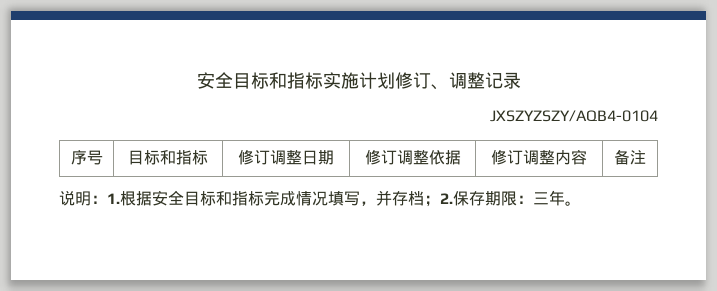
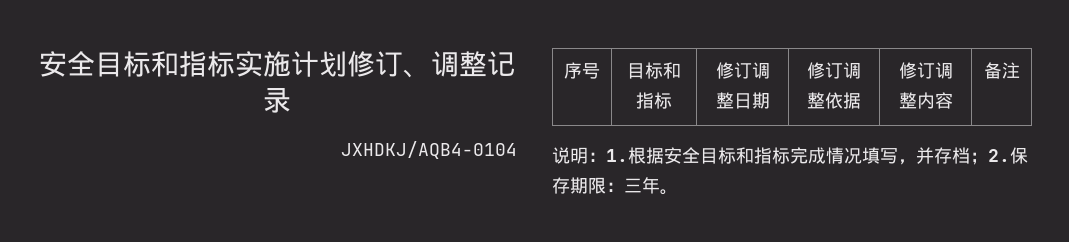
- JXSZYZSZY/AQB4-0104
+ JXHDKJ/AQB4-0104

